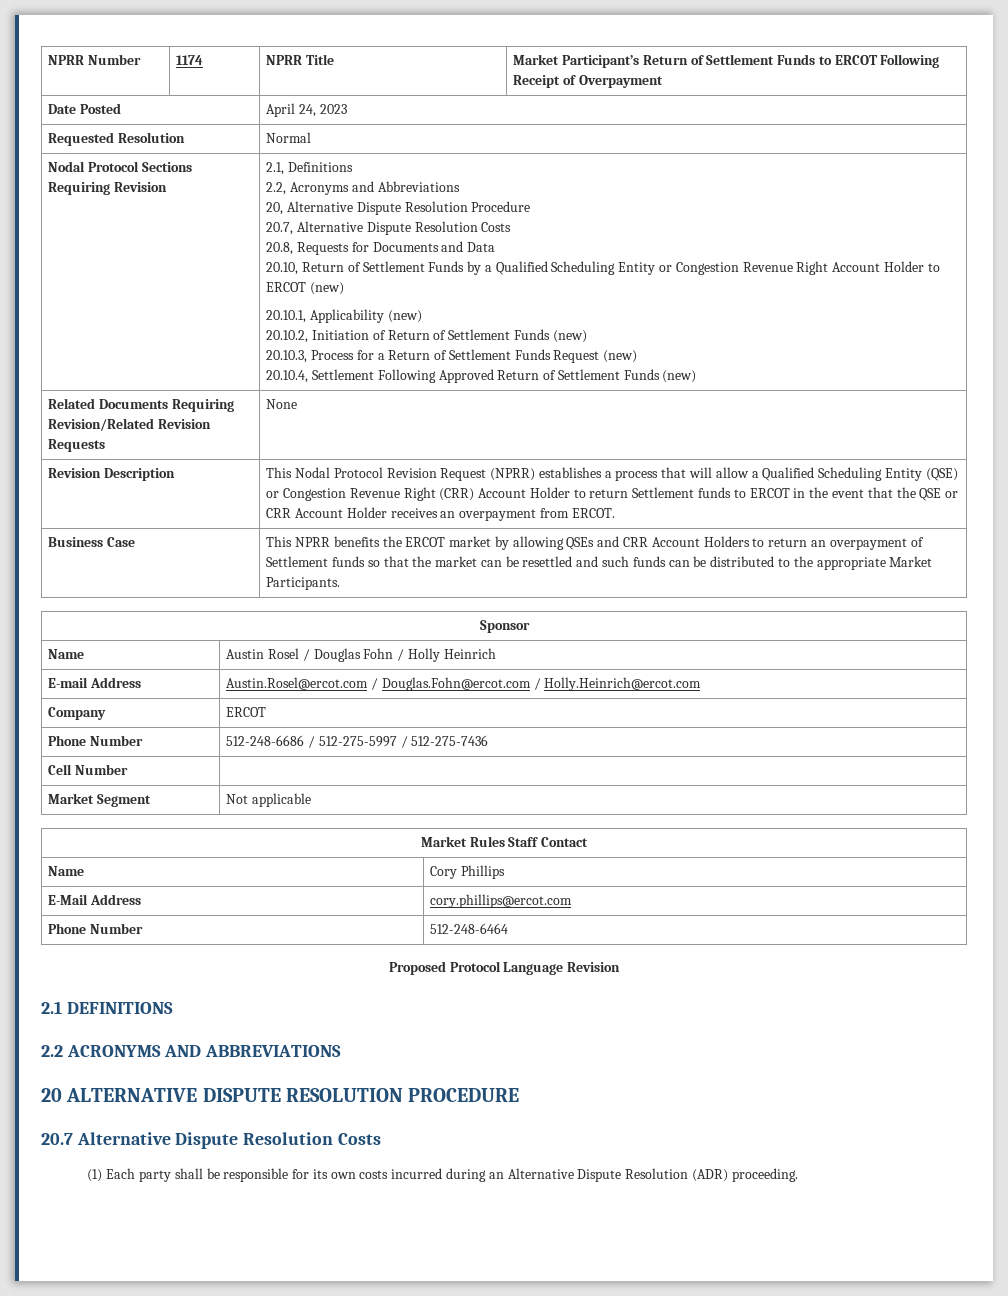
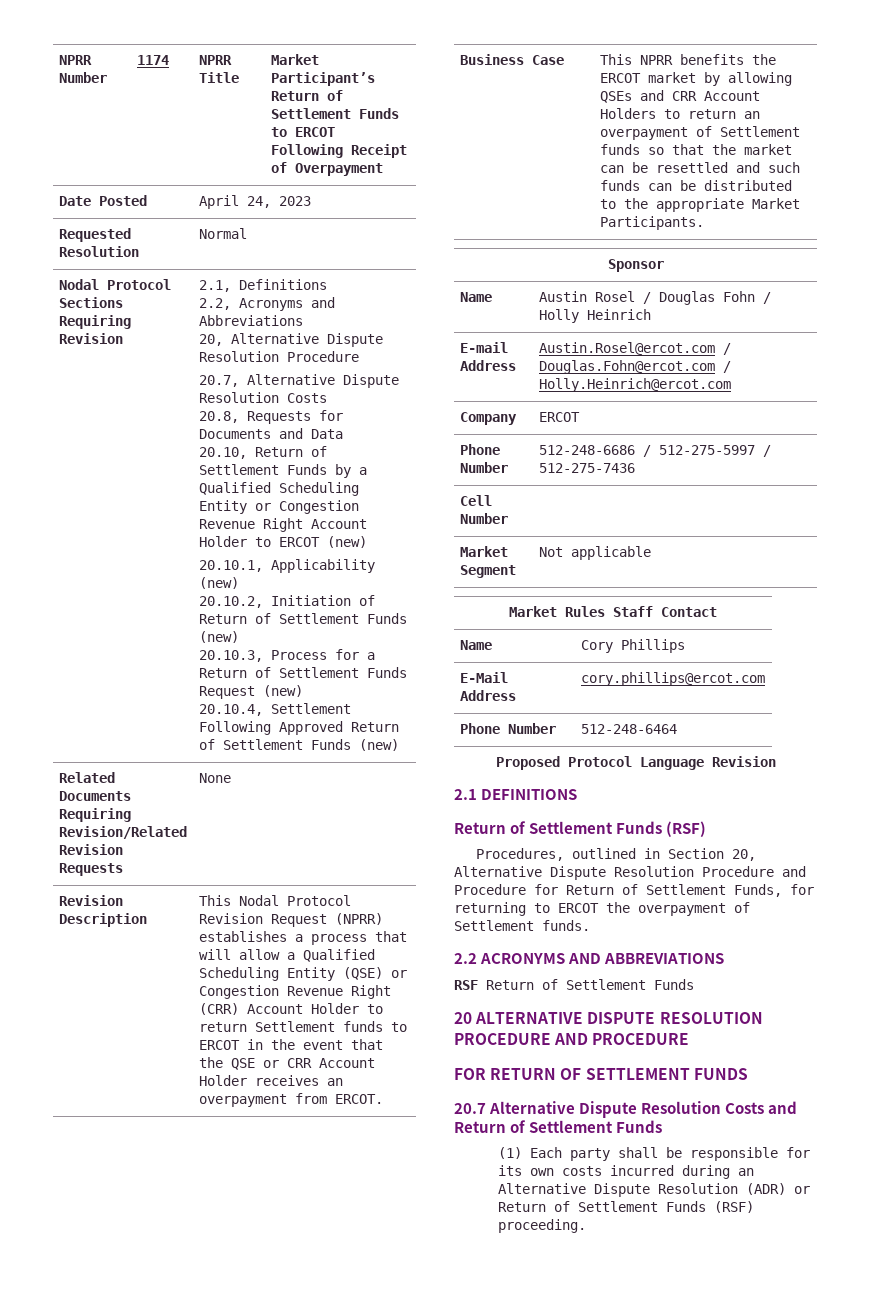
  2.1 DEFINITIONS
+ Return of Settlement Funds (RSF)
+ Procedures, outlined in Section 20, Alternative Dispute Resolution Procedure and Procedure for Return of Settlement Funds, for returning to ERCOT the overpayment of Settlement funds.
+ RSF Return of Settlement Funds
- 20 ALTERNATIVE DISPUTE RESOLUTION PROCEDURE
+ 20 ALTERNATIVE DISPUTE RESOLUTION PROCEDURE AND PROCEDURE
+ FOR RETURN OF SETTLEMENT FUNDS
- 20.7 Alternative Dispute Resolution Costs
+ 20.7 Alternative Dispute Resolution Costs and Return of Settlement Funds
- (1) Each party shall be responsible for its own costs incurred during an Alternative Dispute Resolution (ADR) proceeding.
+ (1) Each party shall be responsible for its own costs incurred during an Alternative Dispute Resolution (ADR) or Return of Settlement Funds (RSF) proceeding.

